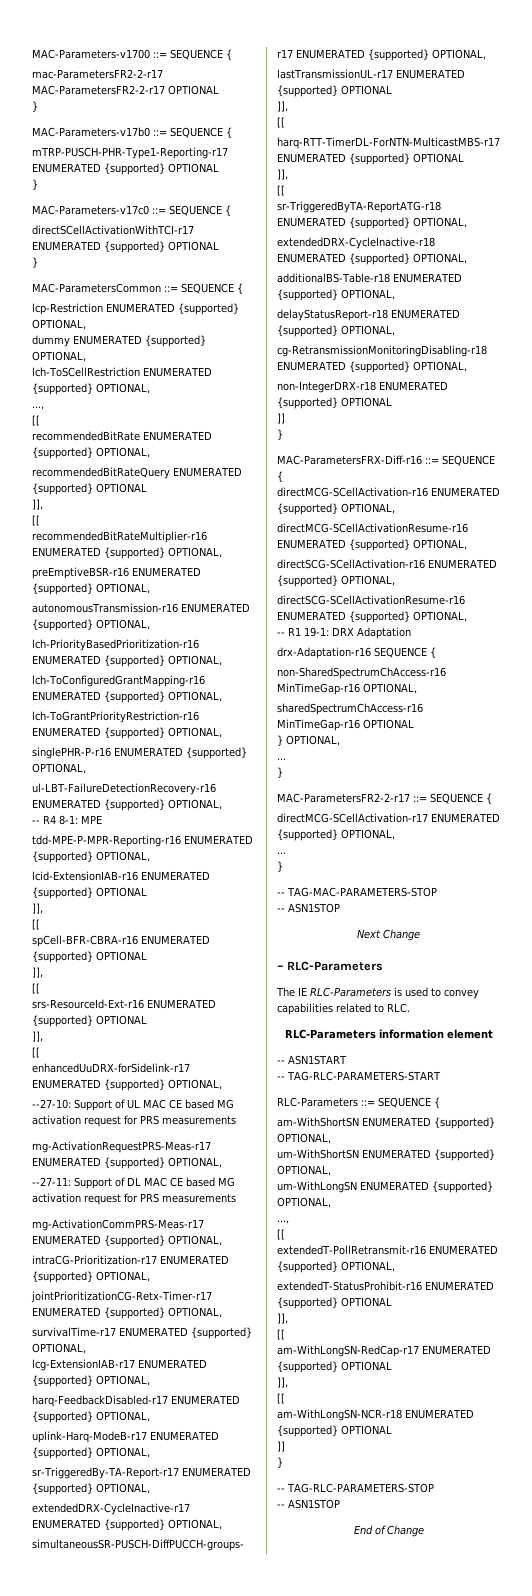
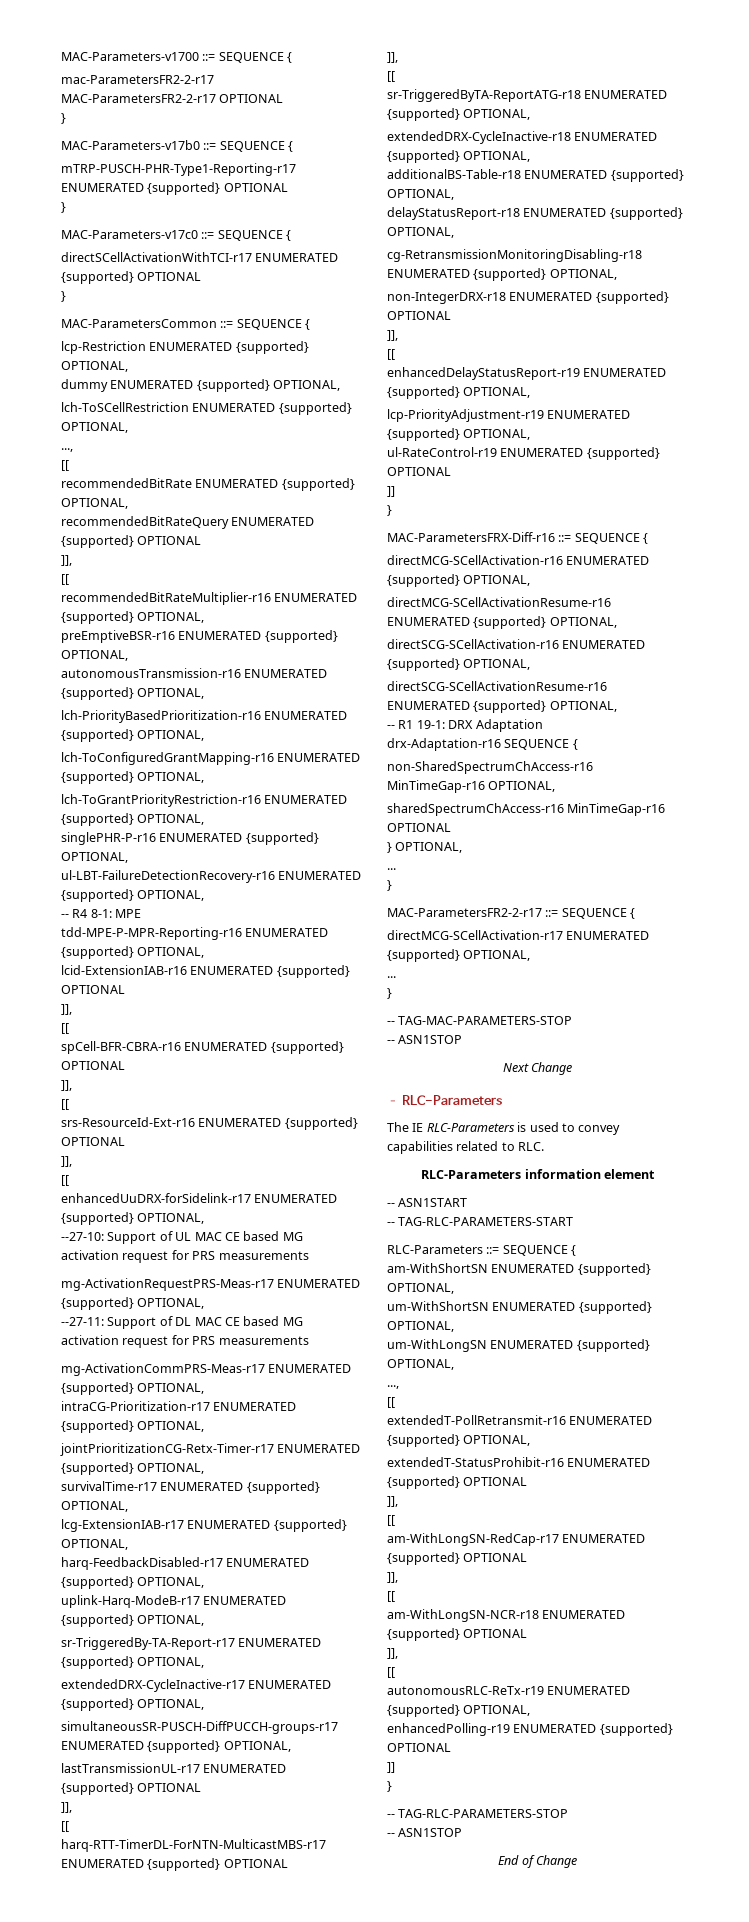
  non-IntegerDRX-r18 ENUMERATED {supported} OPTIONAL
+ ]],
+ [[
+ enhancedDelayStatusReport-r19 ENUMERATED {supported} OPTIONAL,
+ lcp-PriorityAdjustment-r19 ENUMERATED {supported} OPTIONAL,
+ ul-RateControl-r19 ENUMERATED {supported} OPTIONAL
  am-WithLongSN-NCR-r18 ENUMERATED {supported} OPTIONAL
+ ]],
+ [[
+ autonomousRLC-ReTx-r19 ENUMERATED {supported} OPTIONAL,
+ enhancedPolling-r19 ENUMERATED {supported} OPTIONAL

